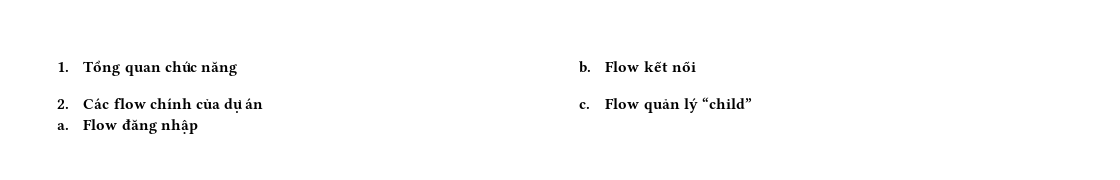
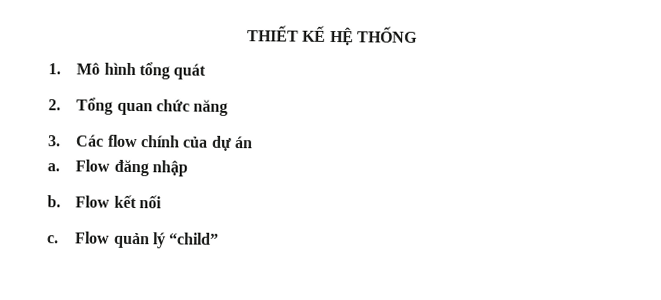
- 1. Tổng quan chức năng
+ THIẾT KẾ HỆ THỐNG
+ 1. Mô hình tổng quát
+ 2. Tổng quan chức năng
- 2. Các flow chính của dự án
+ 3. Các flow chính của dự án

